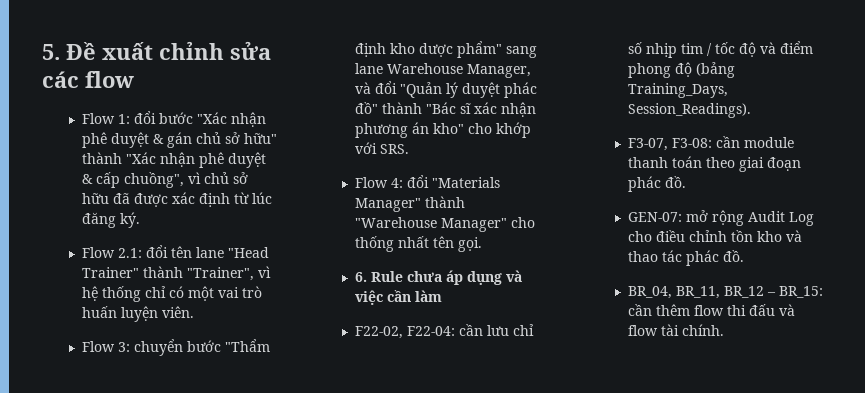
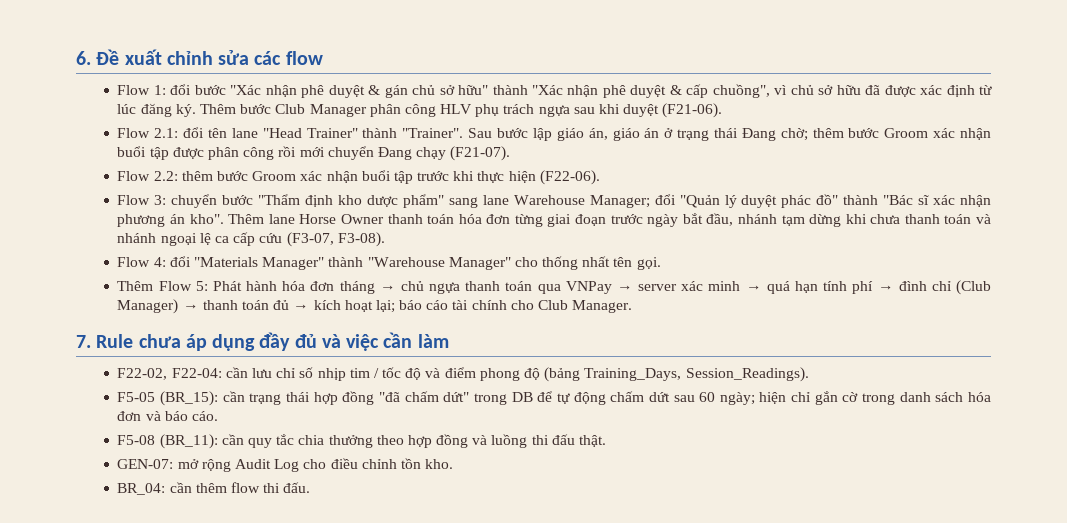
- 5. Đề xuất chỉnh sửa các flow
+ 6. Đề xuất chỉnh sửa các flow
+ Thêm bước Club Manager phân công HLV phụ trách ngựa sau khi duyệt (F21-06).
- Flow 2.1: đổi tên lane "Head Trainer" thành "Trainer", vì hệ thống chỉ có một vai trò huấn luyện viên.
+ Flow 2.1: đổi tên lane "Head Trainer" thành "Trainer". Sau bước lập giáo án, giáo án ở trạng thái Đang chờ; thêm bước Groom xác nhận buổi tập được phân công rồi mới chuyển Đang chạy (F21-07).
+ Flow 2.2: thêm bước Groom xác nhận buổi tập trước khi thực hiện (F22-06).
- Flow 3: chuyển bước "Thẩm định kho dược phẩm" sang lane Warehouse Manager, và đổi "Quản lý duyệt phác đồ" thành "Bác sĩ xác nhận phương án kho" cho khớp với SRS.
+ Flow 3: chuyển bước "Thẩm định kho dược phẩm" sang lane Warehouse Manager; đổi "Quản lý duyệt phác đồ" thành "Bác sĩ xác nhận phương án kho". Thêm lane Horse Owner thanh toán hóa đơn từng giai đoạn trước ngày bắt đầu, nhánh tạm dừng khi chưa thanh toán và nhánh ngoại lệ ca cấp cứu (F3-07, F3-08).
- 6. Rule chưa áp dụng và việc cần làm
+ Thêm Flow 5: Phát hành hóa đơn tháng → chủ ngựa thanh toán qua VNPay → server xác minh → quá hạn tính phí → đình chỉ (Club Manager) → thanh toán đủ → kích hoạt lại; báo cáo tài chính cho Club Manager.
+ 7. Rule chưa áp dụng đầy đủ và việc cần làm
- F3-07, F3-08: cần module thanh toán theo giai đoạn phác đồ.
+ F5-05 (BR_15): cần trạng thái hợp đồng "đã chấm dứt" trong DB để tự động chấm dứt sau 60 ngày; hiện chỉ gắn cờ trong danh sách hóa đơn và báo cáo.
+ F5-08 (BR_11): cần quy tắc chia thưởng theo hợp đồng và luồng thi đấu thật.
- GEN-07: mở rộng Audit Log cho điều chỉnh tồn kho và thao tác phác đồ.
- BR_04, BR_11, BR_12 – BR_15: cần thêm flow thi đấu và flow tài chính.
+ GEN-07: mở rộng Audit Log cho điều chỉnh tồn kho.
+ BR_04: cần thêm flow thi đấu.

